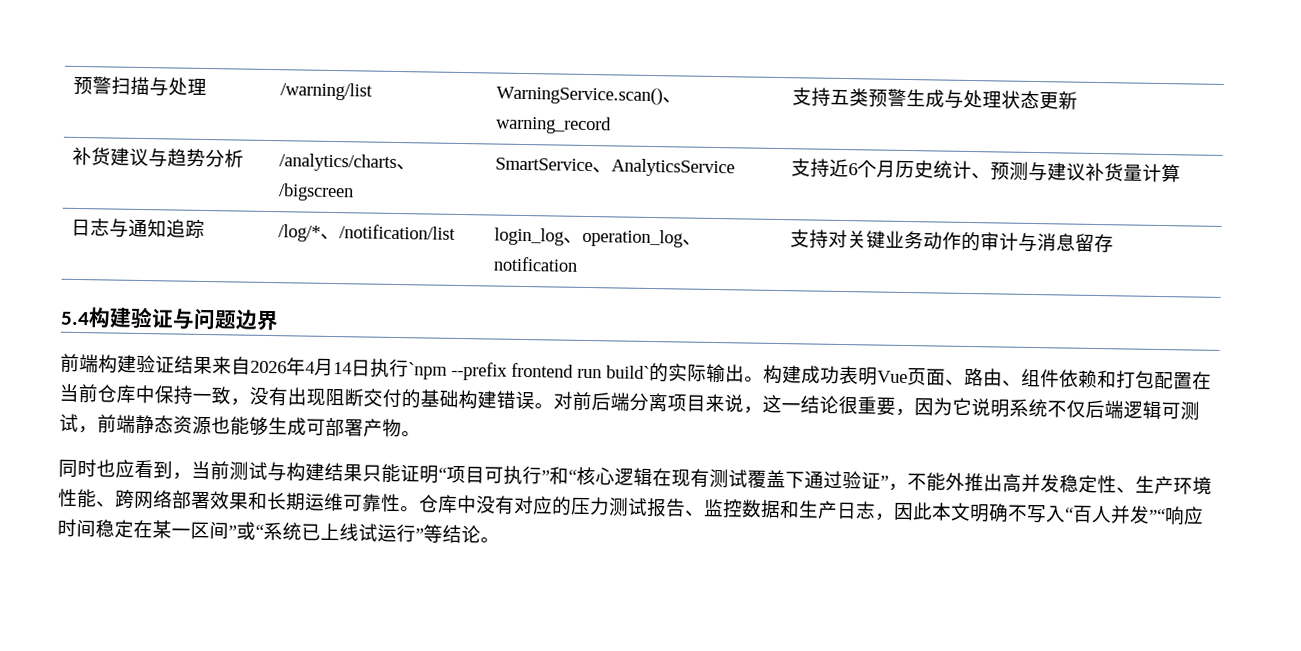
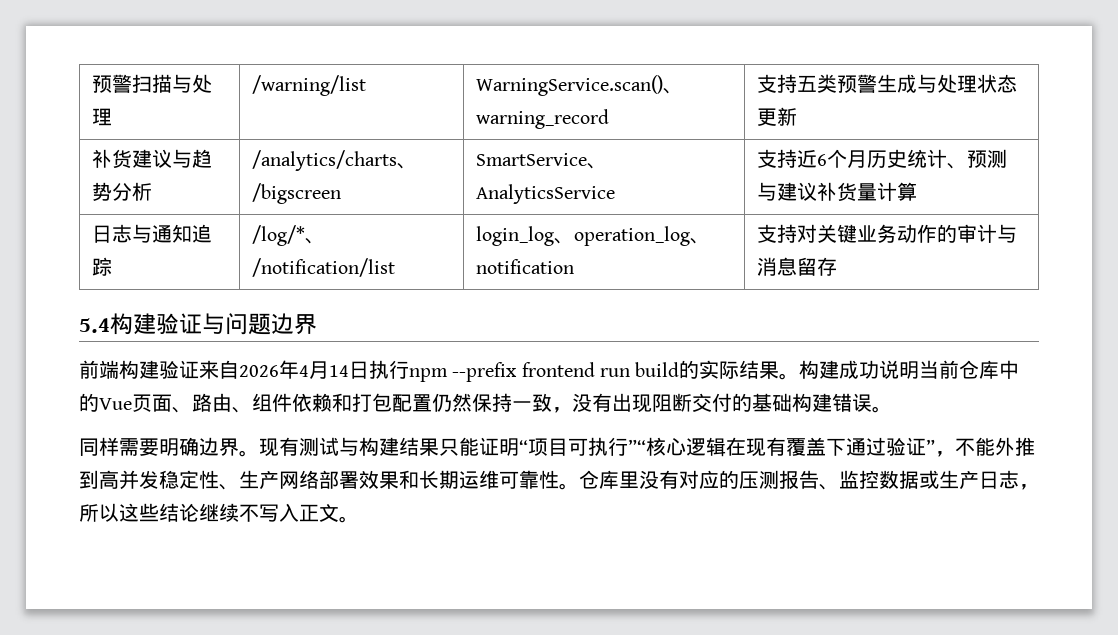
- 前端构建验证结果来自2026年4月14日执行`npm --prefix frontend run build`的实际输出。构建成功表明Vue页面、路由、组件依赖和打包配置在当前仓库中保持一致，没有出现阻断交付的基础构建错误。对前后端分离项目来说，这一结论很重要，因为它说明系统不仅后端逻辑可测试，前端静态资源也能够生成可部署产物。
- 同时也应看到，当前测试与构建结果只能证明“项目可执行”和“核心逻辑在现有测试覆盖下通过验证”，不能外推出高并发稳定性、生产环境性能、跨网络部署效果和长期运维可靠性。
+ 前端构建验证来自2026年4月14日执行npm --prefix frontend run build的实际结果。构建成功说明当前仓库中的Vue页面、路由、组件依赖和打包配置仍然保持一致，没有出现阻断交付的基础构建错误。
+ 同样需要明确边界。现有测试与构建结果只能证明“项目可执行”“核心逻辑在现有覆盖下通过验证”，不能外推到高并发稳定性、生产网络部署效果和长期运维可靠性。
- 仓库中没有对应的压力测试报告、监控数据和生产日志，因此本文明确不写入“百人并发”“响应时间稳定在某一区间”或“系统已上线试运行”等结论。
+ 仓库里没有对应的压测报告、监控数据或生产日志，所以这些结论继续不写入正文。

